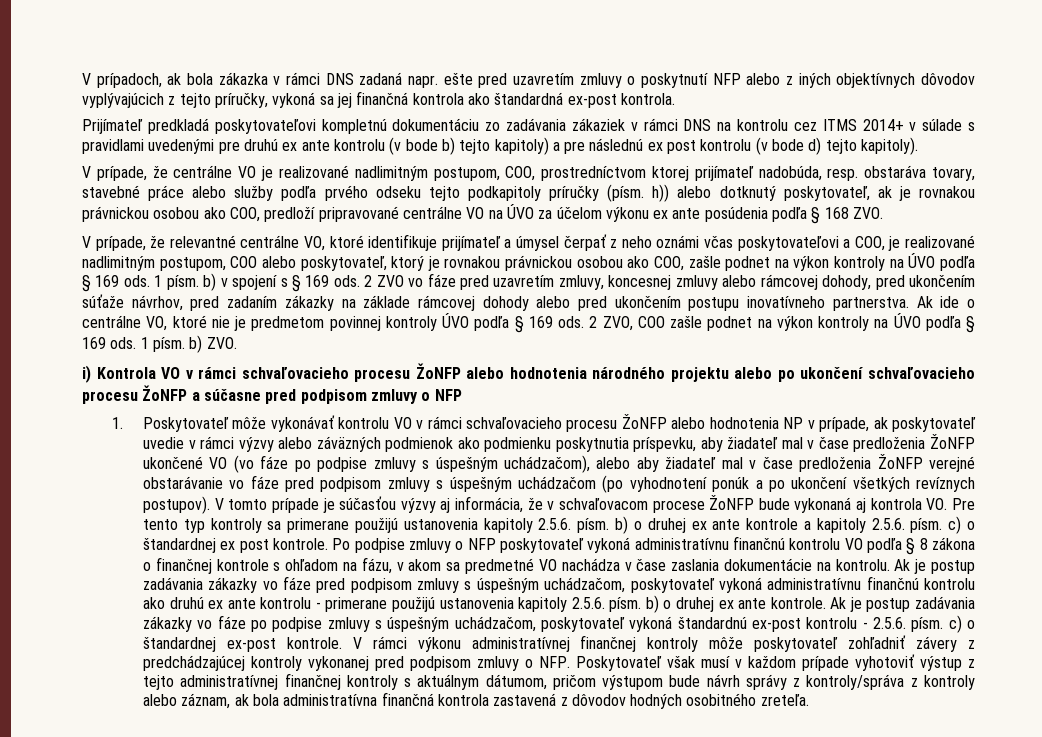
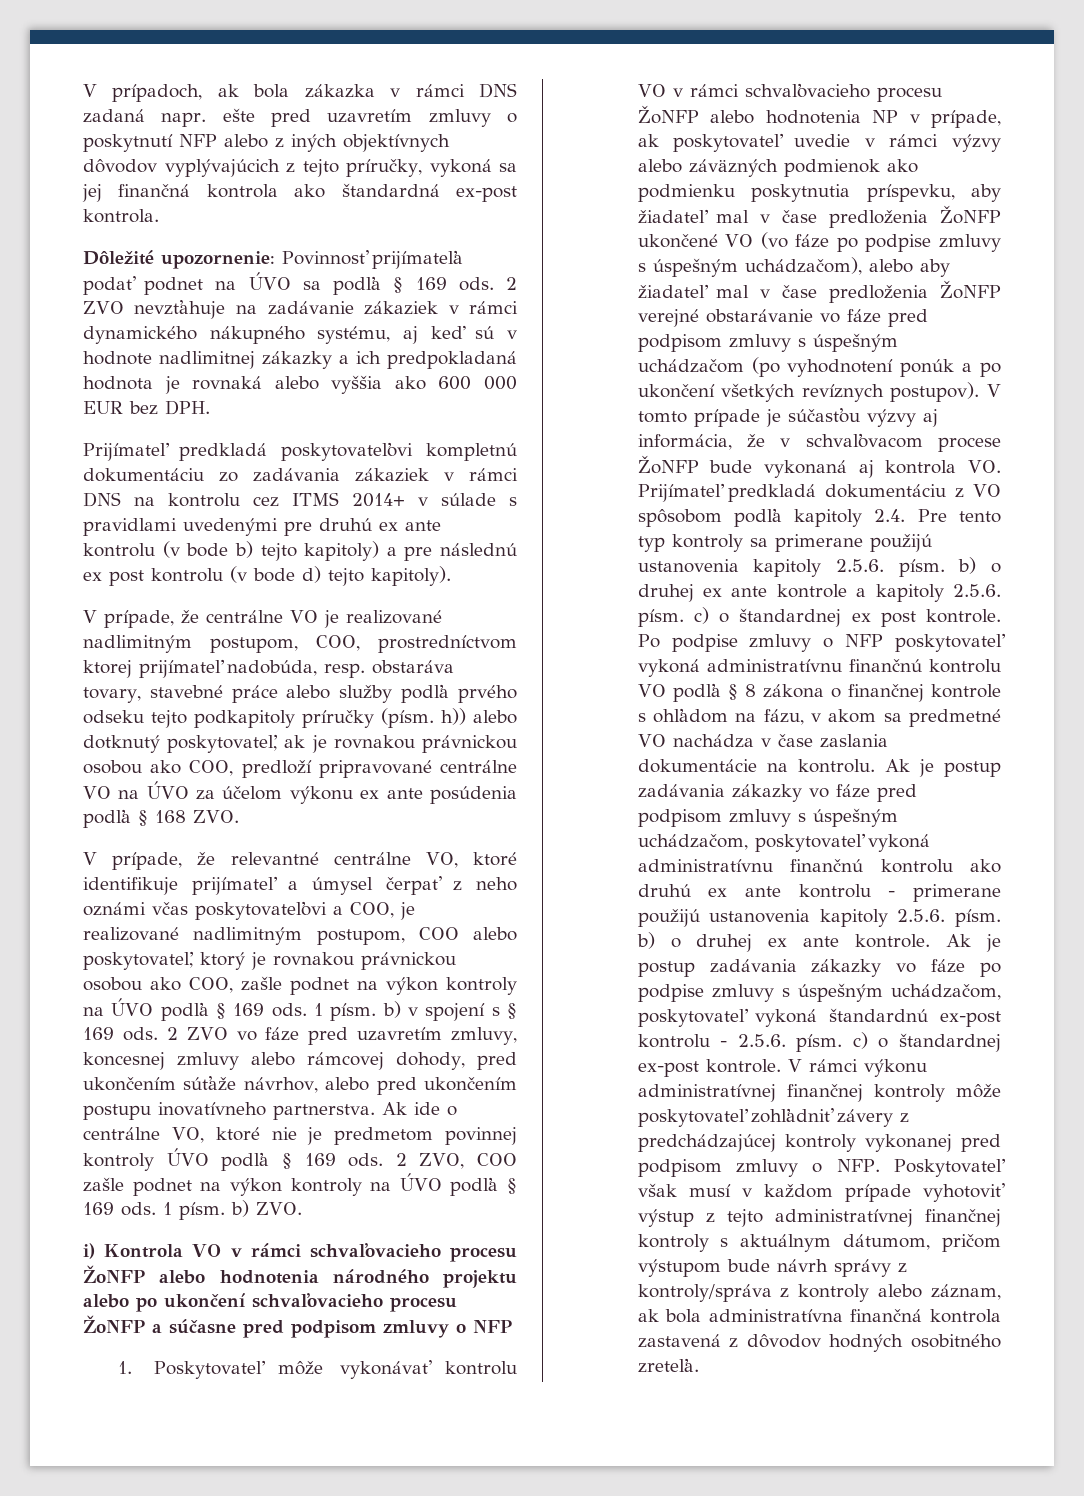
+ Dôležité upozornenie: Povinnosť prijímateľa podať podnet na ÚVO sa podľa § 169 ods. 2 ZVO nevzťahuje na zadávanie zákaziek v rámci dynamického nákupného systému, aj keď sú v hodnote nadlimitnej zákazky a ich predpokladaná hodnota je rovnaká alebo vyššia ako 600 000 EUR bez DPH.
- 2 ZVO vo fáze pred uzavretím zmluvy, koncesnej zmluvy alebo rámcovej dohody, pred ukončením súťaže návrhov, pred zadaním zákazky na základe rámcovej dohody alebo pred ukončením postupu inovatívneho partnerstva.
+ 2 ZVO vo fáze pred uzavretím zmluvy, koncesnej zmluvy alebo rámcovej dohody, pred ukončením súťaže návrhov, alebo pred ukončením postupu inovatívneho partnerstva.
- V tomto prípade je súčasťou výzvy aj informácia, že v schvaľovacom procese ŽoNFP bude vykonaná aj kontrola VO. Pre tento typ kontroly sa primerane použijú ustanovenia kapitoly 2.5.6. písm. b) o druhej ex ante kontrole a kapitoly 2.5.6. písm. c) o štandardnej ex post kontrole.
+ V tomto prípade je súčasťou výzvy aj informácia, že v schvaľovacom procese ŽoNFP bude vykonaná aj kontrola VO. Prijímateľ predkladá dokumentáciu z VO spôsobom podľa kapitoly 2.4. Pre tento typ kontroly sa primerane použijú ustanovenia kapitoly 2.5.6. písm. b) o druhej ex ante kontrole a kapitoly 2.5.6. písm. c) o štandardnej ex post kontrole.

